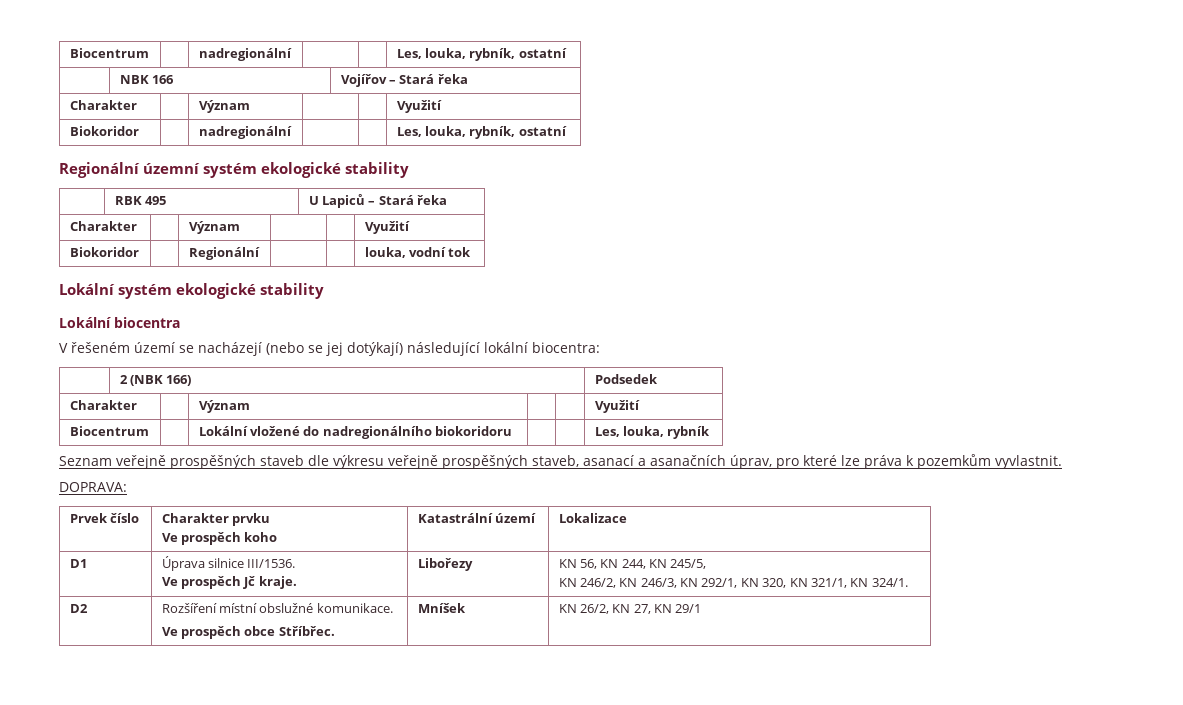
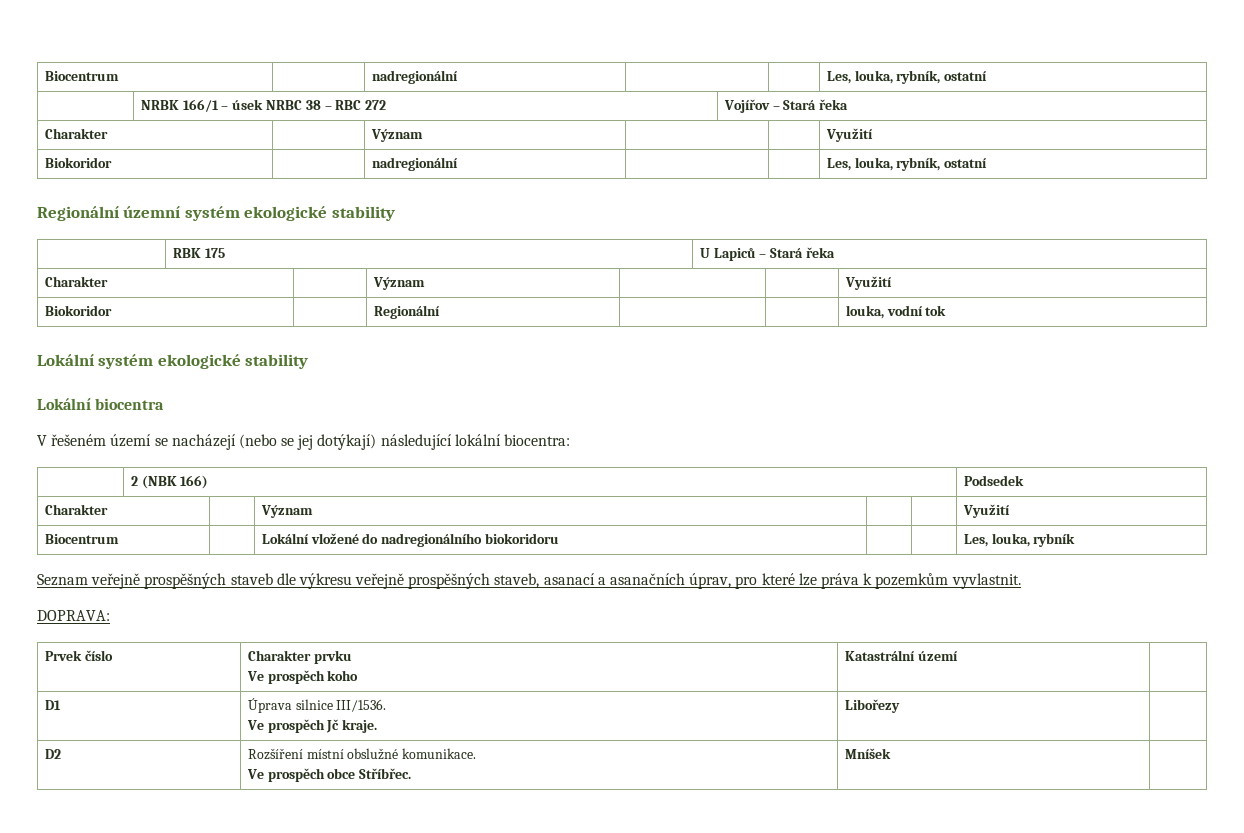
- | NBK 166 | Vojířov – Stará řeka
+ | NRBK 166/1 – úsek NRBC 38 – RBC 272 | Vojířov – Stará řeka
- | RBK 495 | U Lapiců – Stará řeka
+ | RBK 175 | U Lapiců – Stará řeka
  Prvek číslo | Charakter prvku
- Ve prospěch koho | Katastrální území | Lokalizace
+ Ve prospěch koho | Katastrální území |
  D1 | Úprava silnice III/1536.
- Ve prospěch Jč kraje. | Libořezy | KN 56, KN 244, KN 245/5,
- KN 246/2, KN 246/3, KN 292/1, KN 320, KN 321/1, KN 324/1.
+ Ve prospěch Jč kraje. | Libořezy |
  D2 | Rozšíření místní obslužné komunikace.
- Ve prospěch obce Stříbřec. | Mníšek | KN 26/2, KN 27, KN 29/1
+ Ve prospěch obce Stříbřec. | Mníšek |

